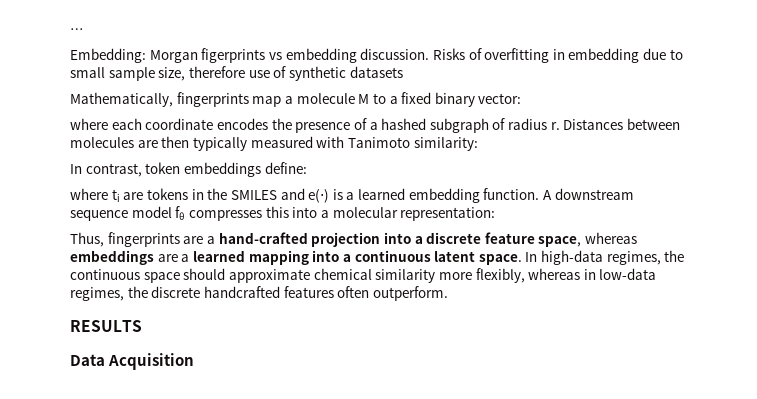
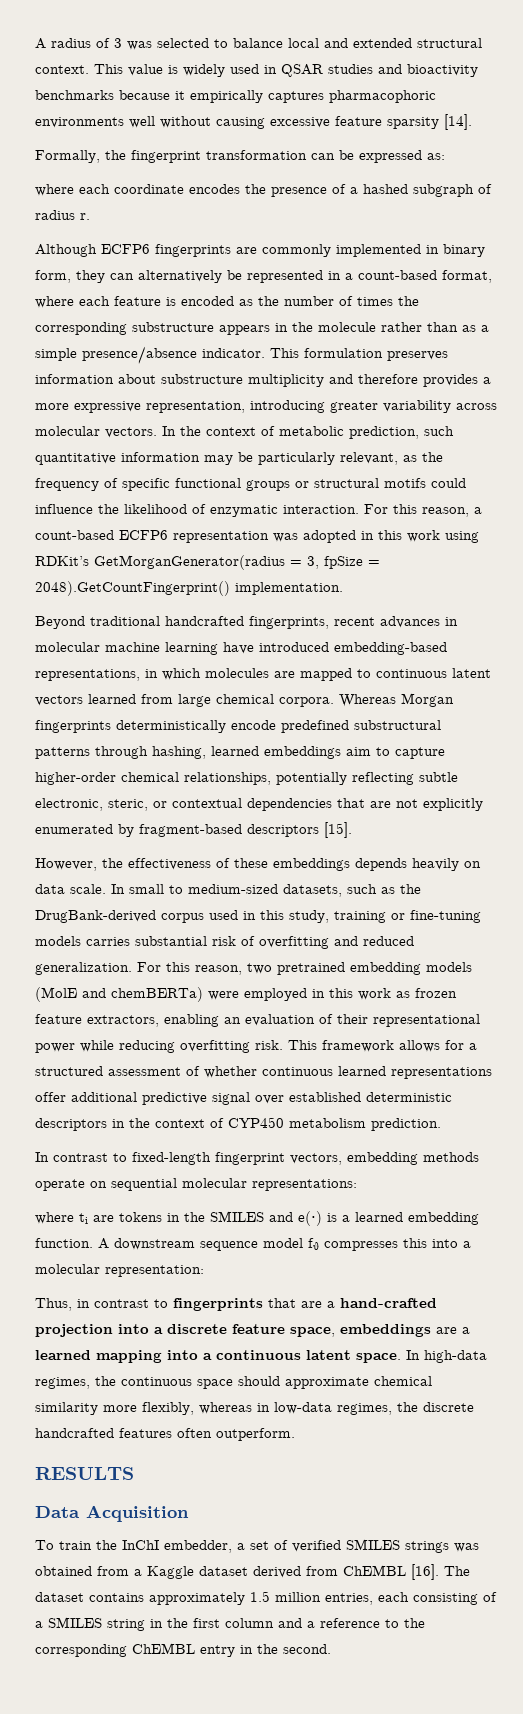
- …
- Embedding: Morgan figerprints vs embedding discussion. Risks of overfitting in embedding due to small sample size, therefore use of synthetic datasets
- Mathematically, fingerprints map a molecule M to a fixed binary vector:
+ A radius of 3 was selected to balance local and extended structural context. This value is widely used in QSAR studies and bioactivity benchmarks because it empirically captures pharmacophoric environments well without causing excessive feature sparsity [14].
+ Formally, the fingerprint transformation can be expressed as:
- where each coordinate encodes the presence of a hashed subgraph of radius r. Distances between molecules are then typically measured with Tanimoto similarity:
- In contrast, token embeddings define:
+ where each coordinate encodes the presence of a hashed subgraph of radius r.
+ Although ECFP6 fingerprints are commonly implemented in binary form, they can alternatively be represented in a count-based format, where each feature is encoded as the number of times the corresponding substructure appears in the molecule rather than as a simple presence/absence indicator. This formulation preserves information about substructure multiplicity and therefore provides a more expressive representation, introducing greater variability across molecular vectors. In the context of metabolic prediction, such quantitative information may be particularly relevant, as the frequency of specific functional groups or structural motifs could influence the likelihood of enzymatic interaction. For this reason, a count-based ECFP6 representation was adopted in this work using RDKit’s GetMorganGenerator(radius = 3, fpSize = 2048).GetCountFingerprint() implementation.
+ Beyond traditional handcrafted fingerprints, recent advances in molecular machine learning have introduced embedding-based representations, in which molecules are mapped to continuous latent vectors learned from large chemical corpora. Whereas Morgan fingerprints deterministically encode predefined substructural patterns through hashing, learned embeddings aim to capture higher-order chemical relationships, potentially reflecting subtle electronic, steric, or contextual dependencies that are not explicitly enumerated by fragment-based descriptors [15].
+ However, the effectiveness of these embeddings depends heavily on data scale. In small to medium-sized datasets, such as the DrugBank-derived corpus used in this study, training or fine-tuning models carries substantial risk of overfitting and reduced generalization. For this reason, two pretrained embedding models (MolE and chemBERTa) were employed in this work as frozen feature extractors, enabling an evaluation of their representational power while reducing overfitting risk. This framework allows for a structured assessment of whether continuous learned representations offer additional predictive signal over established deterministic descriptors in the context of CYP450 metabolism prediction.
+ In contrast to fixed-length fingerprint vectors, embedding methods operate on sequential molecular representations:
- Thus, fingerprints are a hand-crafted projection into a discrete feature space, whereas embeddings are a learned mapping into a continuous latent space.
+ Thus, in contrast to fingerprints that are a hand-crafted projection into a discrete feature space, embeddings are a learned mapping into a continuous latent space.
+ To train the InChI embedder, a set of verified SMILES strings was obtained from a Kaggle dataset derived from ChEMBL [16]. The dataset contains approximately 1.5 million entries, each consisting of a SMILES string in the first column and a reference to the corresponding ChEMBL entry in the second.

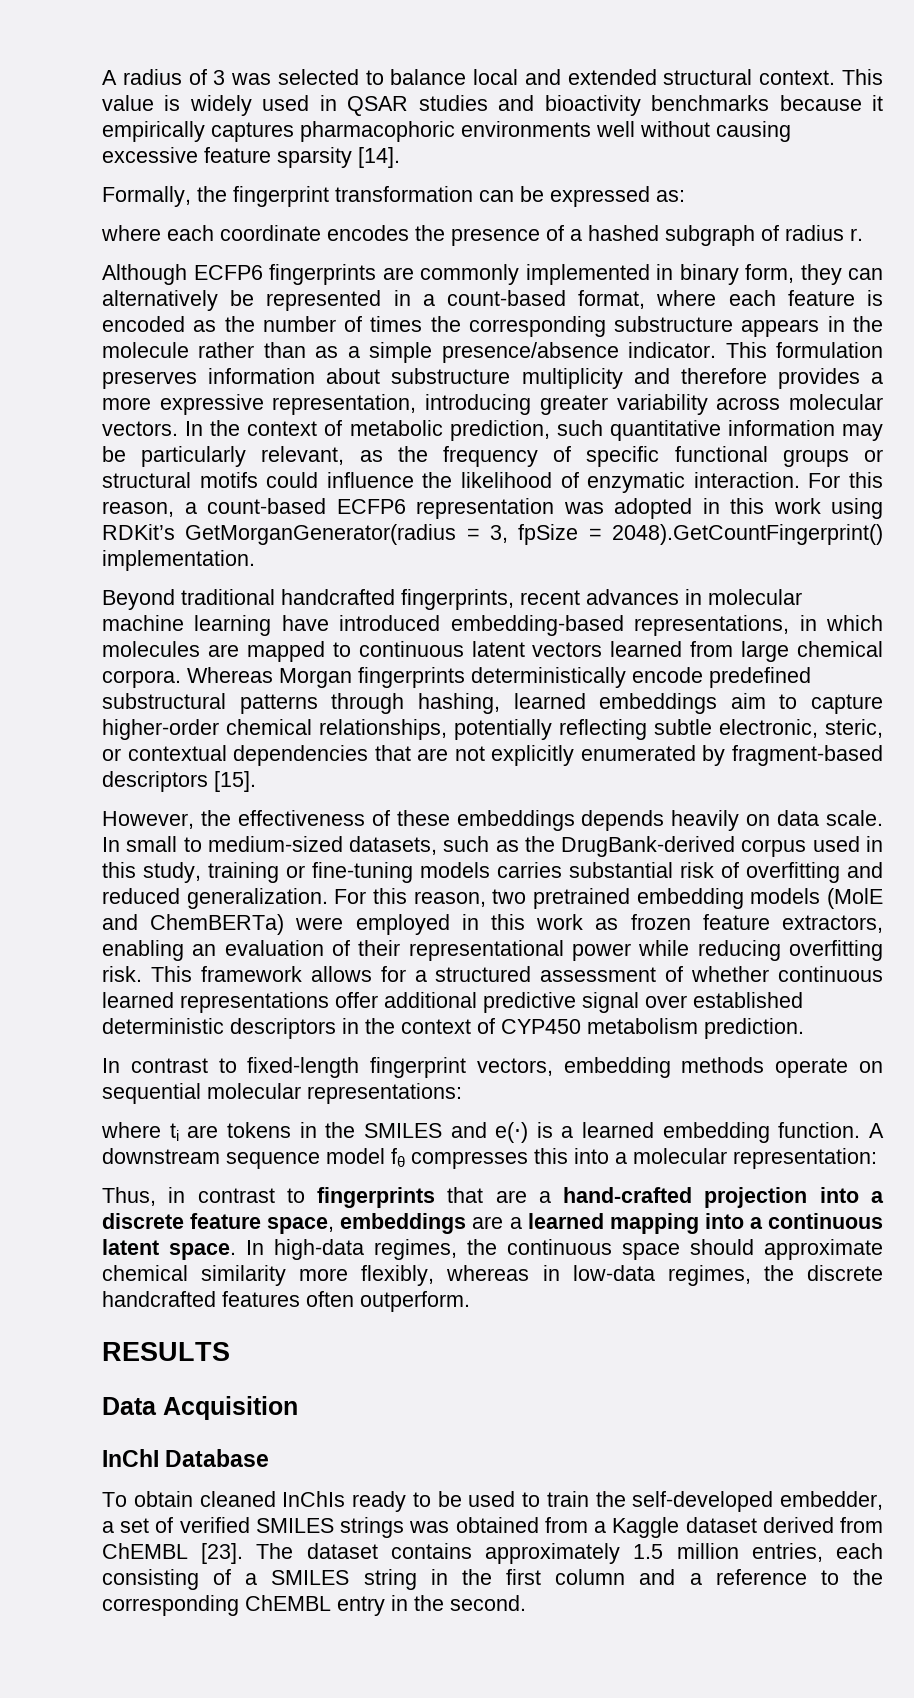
- For this reason, two pretrained embedding models (MolE and chemBERTa) were employed in this work as frozen feature extractors, enabling an evaluation of their representational power while reducing overfitting risk.
+ For this reason, two pretrained embedding models (MolE and ChemBERTa) were employed in this work as frozen feature extractors, enabling an evaluation of their representational power while reducing overfitting risk.
+ InChI Database
- To train the InChI embedder, a set of verified SMILES strings was obtained from a Kaggle dataset derived from ChEMBL [16].
+ To obtain cleaned InChIs ready to be used to train the self-developed embedder, a set of verified SMILES strings was obtained from a Kaggle dataset derived from ChEMBL [23].

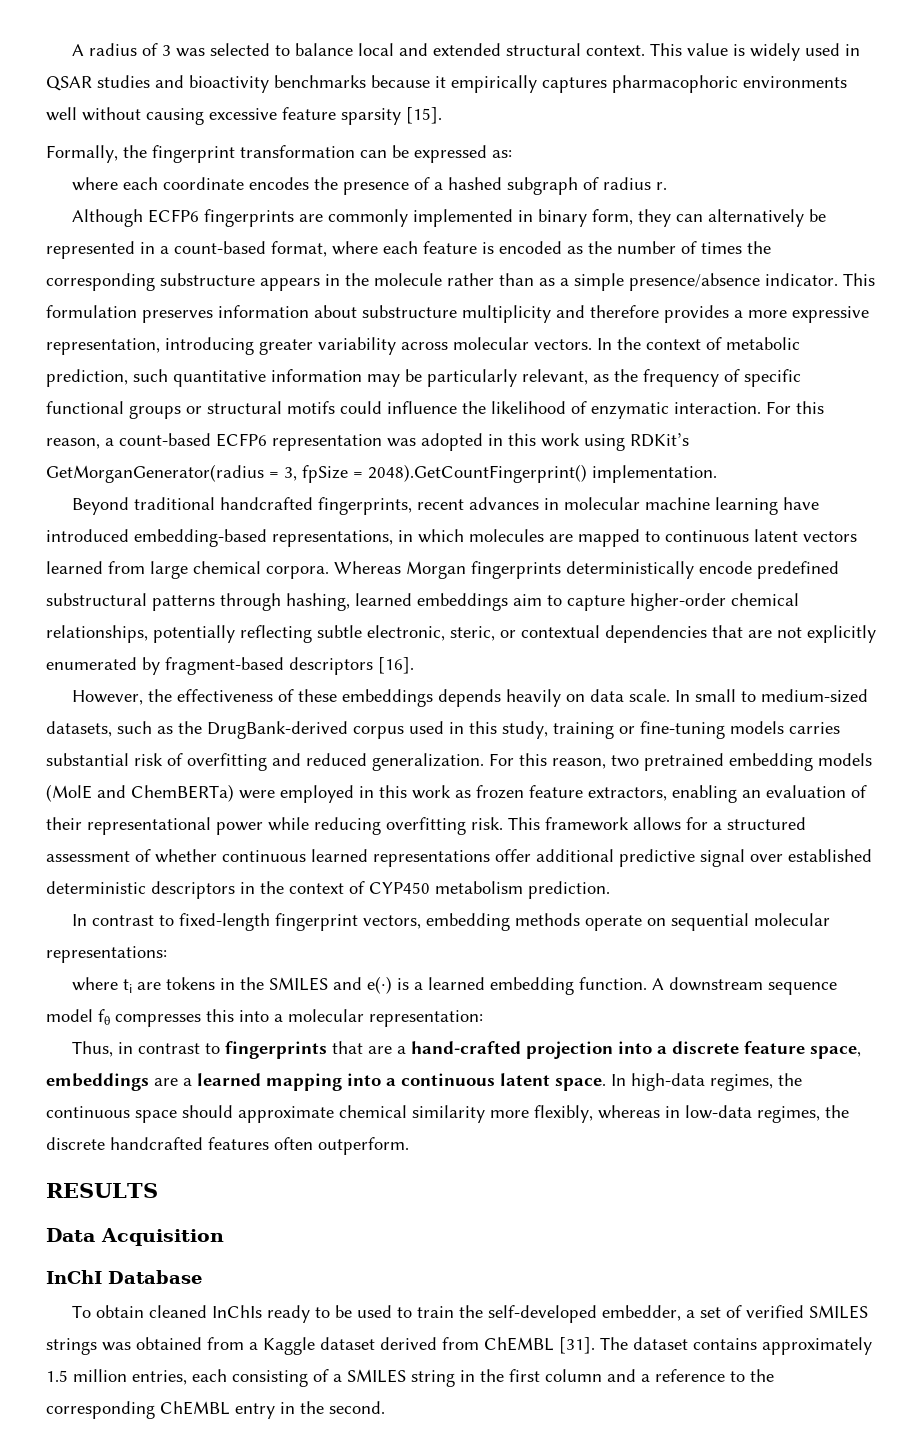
- This value is widely used in QSAR studies and bioactivity benchmarks because it empirically captures pharmacophoric environments well without causing excessive feature sparsity [14].
+ This value is widely used in QSAR studies and bioactivity benchmarks because it empirically captures pharmacophoric environments well without causing excessive feature sparsity [15].
- Whereas Morgan fingerprints deterministically encode predefined substructural patterns through hashing, learned embeddings aim to capture higher-order chemical relationships, potentially reflecting subtle electronic, steric, or contextual dependencies that are not explicitly enumerated by fragment-based descriptors [15].
+ Whereas Morgan fingerprints deterministically encode predefined substructural patterns through hashing, learned embeddings aim to capture higher-order chemical relationships, potentially reflecting subtle electronic, steric, or contextual dependencies that are not explicitly enumerated by fragment-based descriptors [16].
- To obtain cleaned InChIs ready to be used to train the self-developed embedder, a set of verified SMILES strings was obtained from a Kaggle dataset derived from ChEMBL [23].
+ To obtain cleaned InChIs ready to be used to train the self-developed embedder, a set of verified SMILES strings was obtained from a Kaggle dataset derived from ChEMBL [31].

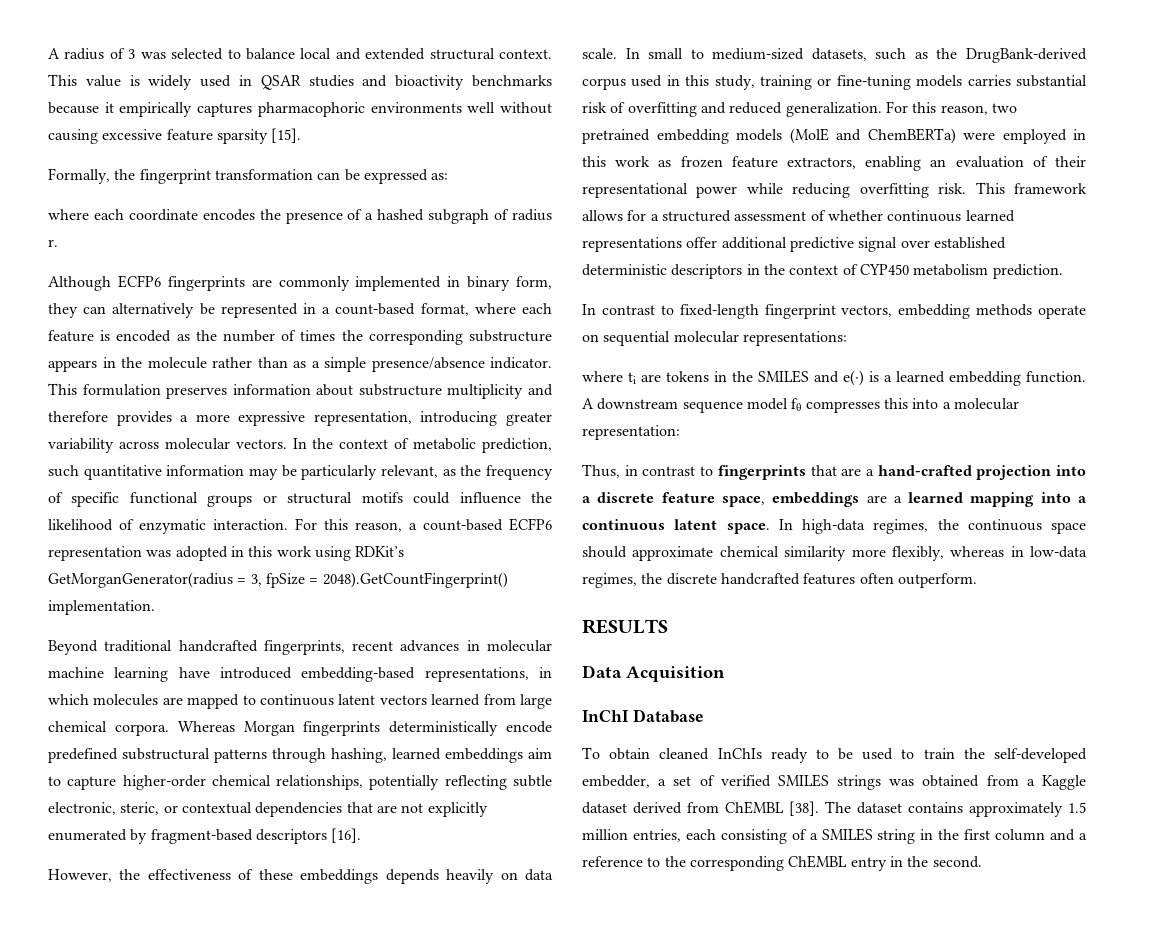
- To obtain cleaned InChIs ready to be used to train the self-developed embedder, a set of verified SMILES strings was obtained from a Kaggle dataset derived from ChEMBL [31].
+ To obtain cleaned InChIs ready to be used to train the self-developed embedder, a set of verified SMILES strings was obtained from a Kaggle dataset derived from ChEMBL [38].

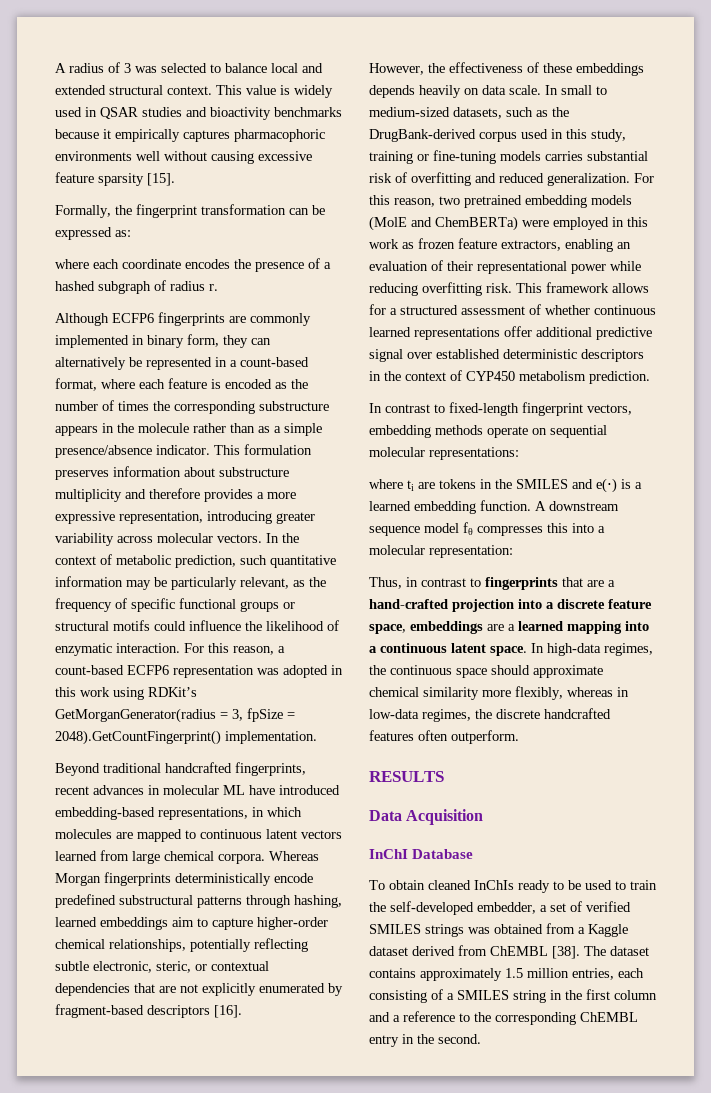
- Beyond traditional handcrafted fingerprints, recent advances in molecular machine learning have introduced embedding-based representations, in which molecules are mapped to continuous latent vectors learned from large chemical corpora.
+ Beyond traditional handcrafted fingerprints, recent advances in molecular ML have introduced embedding-based representations, in which molecules are mapped to continuous latent vectors learned from large chemical corpora.

